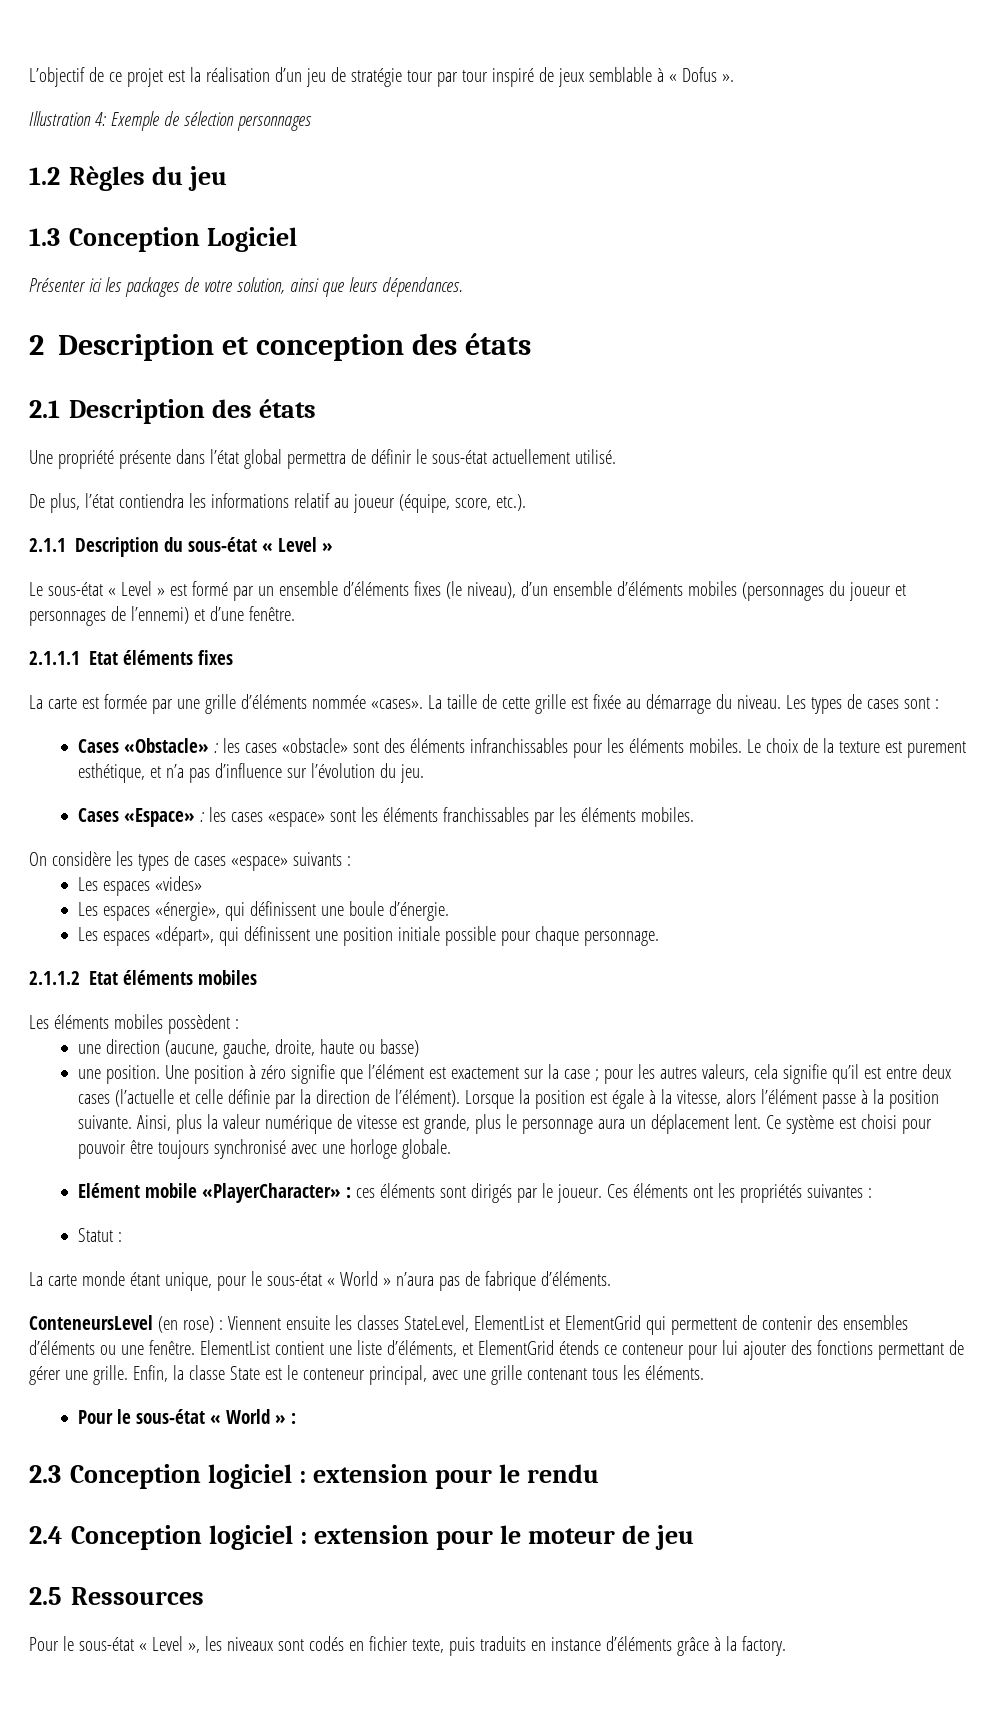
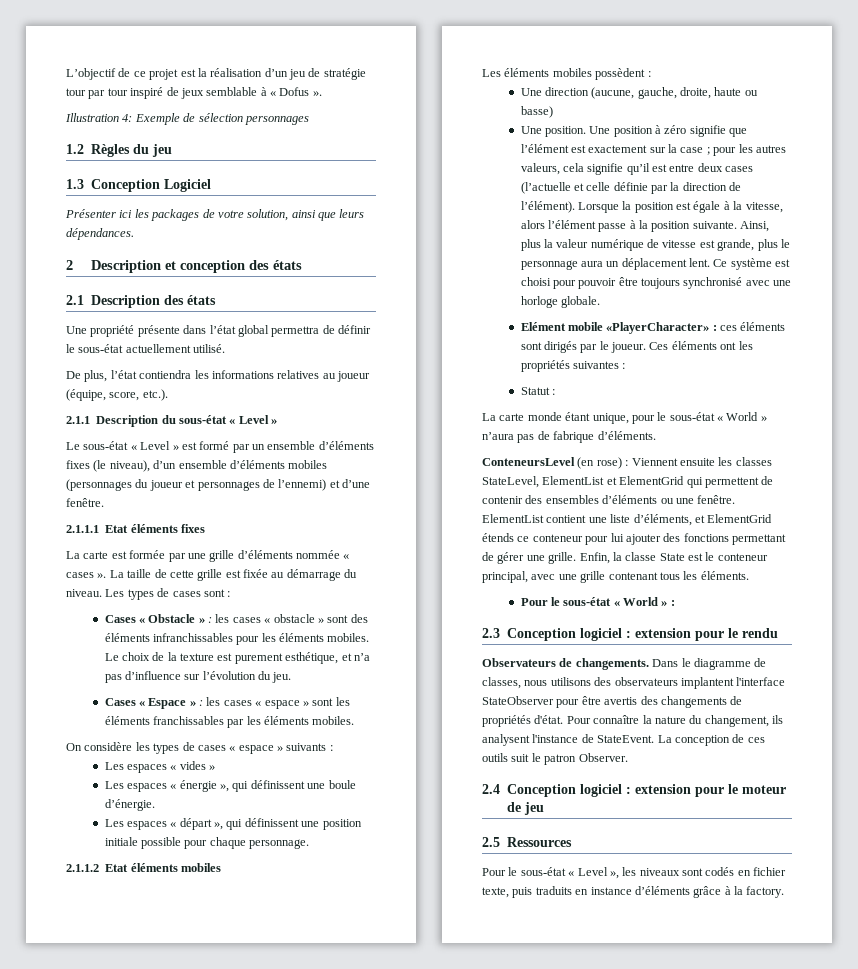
- De plus, l’état contiendra les informations relatif au joueur (équipe, score, etc.).
+ De plus, l’état contiendra les informations relatives au joueur (équipe, score, etc.).
- La carte est formée par une grille d’éléments nommée «cases».
+ La carte est formée par une grille d’éléments nommée « cases ».
- Cases «Obstacle» : les cases «obstacle» sont des éléments infranchissables pour les éléments mobiles.
+ Cases « Obstacle » : les cases « obstacle » sont des éléments infranchissables pour les éléments mobiles.
- Cases «Espace» : les cases «espace» sont les éléments franchissables par les éléments mobiles.
+ Cases « Espace » : les cases « espace » sont les éléments franchissables par les éléments mobiles.
- On considère les types de cases «espace» suivants :
+ On considère les types de cases « espace » suivants :
- Les espaces «vides»
- Les espaces «énergie», qui définissent une boule d’énergie.
+ Les espaces « vides »
+ Les espaces « énergie », qui définissent une boule d’énergie.
- Les espaces «départ», qui définissent une position initiale possible pour chaque personnage.
+ Les espaces « départ », qui définissent une position initiale possible pour chaque personnage.
- une direction (aucune, gauche, droite, haute ou basse)
+ Une direction (aucune, gauche, droite, haute ou basse)
- une position.
+ Une position.
+ Observateurs de changements. Dans le diagramme de classes, nous utilisons des observateurs implantent l'interface StateObserver pour être avertis des changements de propriétés d'état. Pour connaître la nature du changement, ils analysent l'instance de StateEvent. La conception de ces outils suit le patron Observer.

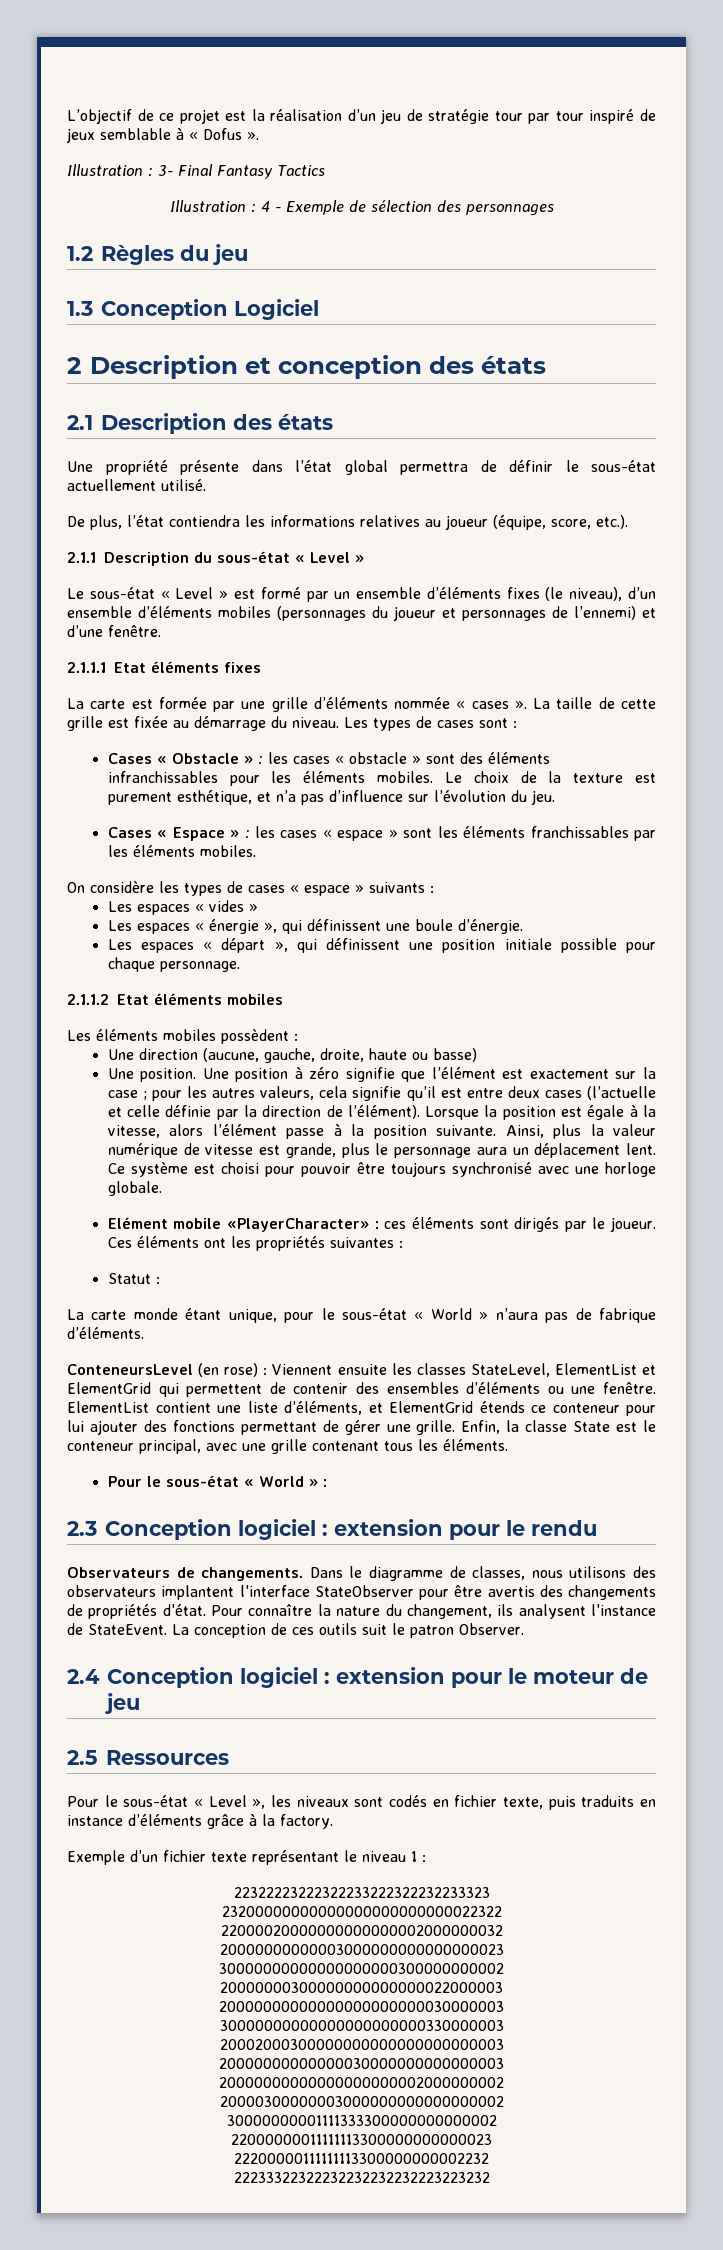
- Illustration 4: Exemple de sélection personnages
+ Illustration : 3- Final Fantasy Tactics
+ Illustration : 4 - Exemple de sélection des personnages
- Présenter ici les packages de votre solution, ainsi que leurs dépendances.
+ Exemple d’un fichier texte représentant le niveau 1 :
+ 22322223222322233222322232233323
+ 23200000000000000000000000022322
+ 22000020000000000000002000000032
+ 20000000000003000000000000000023
+ 30000000000000000000300000000002
+ 20000000300000000000000022000003
+ 20000000000000000000000030000003
+ 30000000000000000000000330000003
+ 20002000300000000000000000000003
+ 20000000000000030000000000000003
+ 20000000000000000000002000000002
+ 20000300000003000000000000000002
+ 30000000001111333300000000000002
+ 22000000011111113300000000000023
+ 22200000111111113300000000002232
+ 22233322322232232232232223223232

